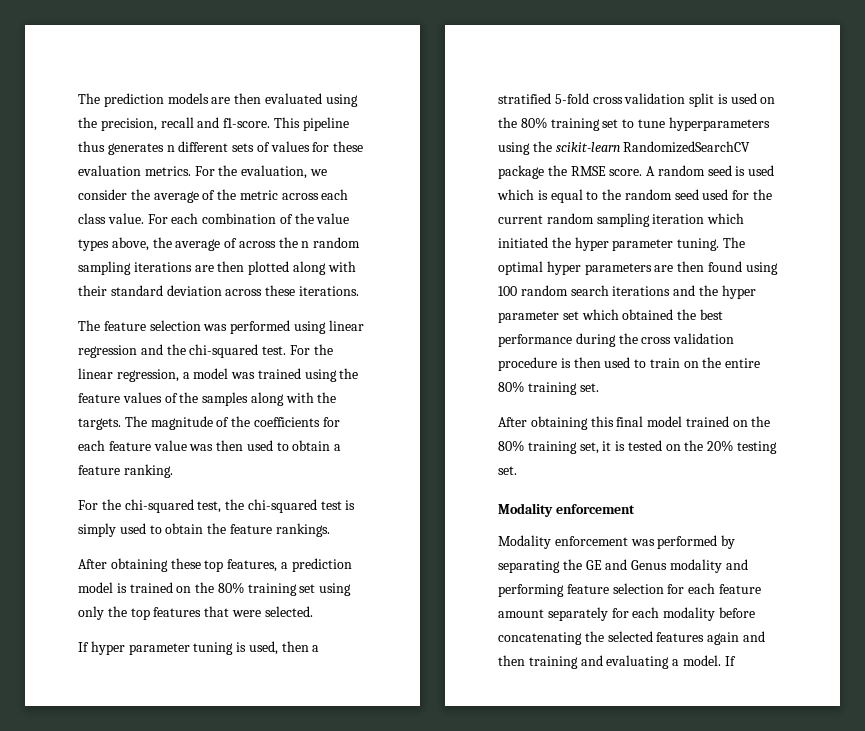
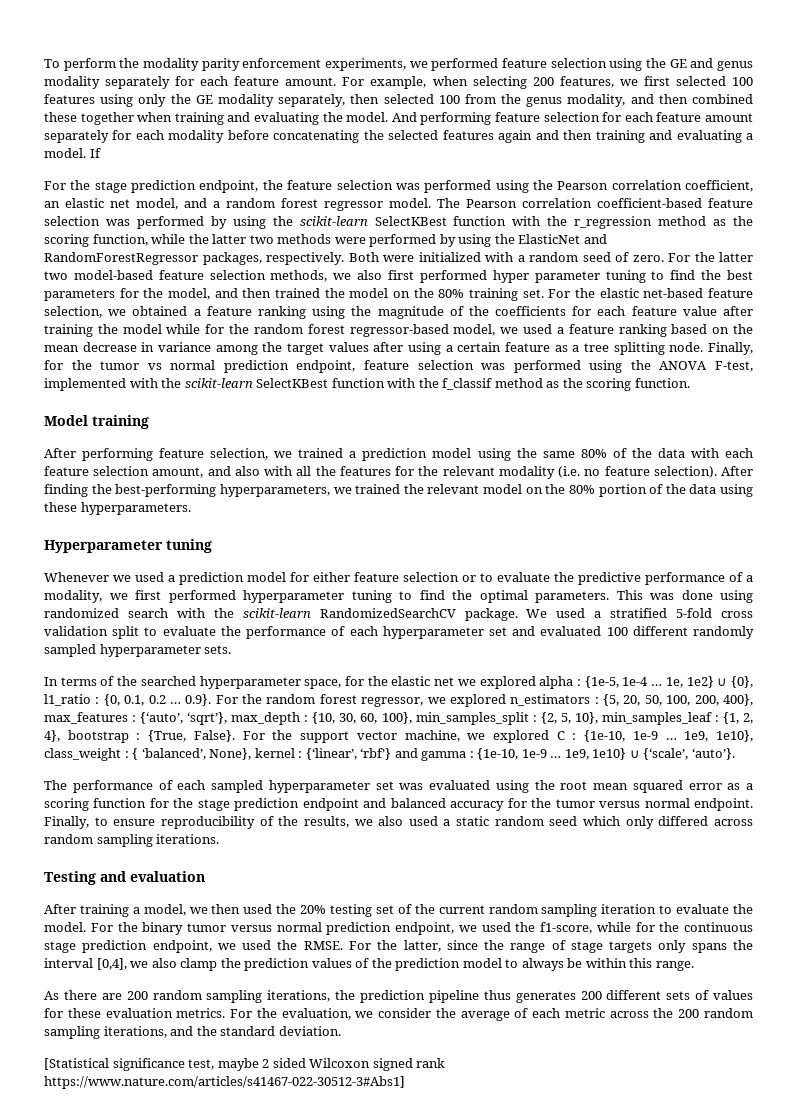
- The prediction models are then evaluated using the precision, recall and f1-score. This pipeline thus generates n different sets of values for these evaluation metrics. For the evaluation, we consider the average of the metric across each class value. For each combination of the value types above, the average of across the n random sampling iterations are then plotted along with their standard deviation across these iterations.
- The feature selection was performed using linear regression and the chi-squared test. For the linear regression, a model was trained using the feature values of the samples along with the targets. The magnitude of the coefficients for each feature value was then used to obtain a feature ranking.
- For the chi-squared test, the chi-squared test is simply used to obtain the feature rankings.
- After obtaining these top features, a prediction model is trained on the 80% training set using only the top features that were selected.
- If hyper parameter tuning is used, then a stratified 5-fold cross validation split is used on the 80% training set to tune hyperparameters using the scikit-learn RandomizedSearchCV package the RMSE score. A random seed is used which is equal to the random seed used for the current random sampling iteration which initiated the hyper parameter tuning. The optimal hyper parameters are then found using 100 random search iterations and the hyper parameter set which obtained the best performance during the cross validation procedure is then used to train on the entire 80% training set.
- After obtaining this final model trained on the 80% training set, it is tested on the 20% testing set.
- Modality enforcement
- Modality enforcement was performed by separating the GE and Genus modality and performing feature selection for each feature amount separately for each modality before concatenating the selected features again and then training and evaluating a model.
+ To perform the modality parity enforcement experiments, we performed feature selection using the GE and genus modality separately for each feature amount. For example, when selecting 200 features, we first selected 100 features using only the GE modality separately, then selected 100 from the genus modality, and then combined these together when training and evaluating the model. And performing feature selection for each feature amount separately for each modality before concatenating the selected features again and then training and evaluating a model.
+ For the stage prediction endpoint, the feature selection was performed using the Pearson correlation coefficient, an elastic net model, and a random forest regressor model. The Pearson correlation coefficient-based feature selection was performed by using the scikit-learn SelectKBest function with the r_regression method as the scoring function, while the latter two methods were performed by using the ElasticNet and RandomForestRegressor packages, respectively. Both were initialized with a random seed of zero. For the latter two model-based feature selection methods, we also first performed hyper parameter tuning to find the best parameters for the model, and then trained the model on the 80% training set. For the elastic net-based feature selection, we obtained a feature ranking using the magnitude of the coefficients for each feature value after training the model while for the random forest regressor-based model, we used a feature ranking based on the mean decrease in variance among the target values after using a certain feature as a tree splitting node. Finally, for the tumor vs normal prediction endpoint, feature selection was performed using the ANOVA F-test, implemented with the scikit-learn SelectKBest function with the f_classif method as the scoring function.
+ Model training
+ After performing feature selection, we trained a prediction model using the same 80% of the data with each feature selection amount, and also with all the features for the relevant modality (i.e. no feature selection). After finding the best-performing hyperparameters, we trained the relevant model on the 80% portion of the data using these hyperparameters.
+ Hyperparameter tuning
+ Whenever we used a prediction model for either feature selection or to evaluate the predictive performance of a modality, we first performed hyperparameter tuning to find the optimal parameters. This was done using randomized search with the scikit-learn RandomizedSearchCV package. We used a stratified 5-fold cross validation split to evaluate the performance of each hyperparameter set and evaluated 100 different randomly sampled hyperparameter sets.
+ In terms of the searched hyperparameter space, for the elastic net we explored alpha : {1e-5, 1e-4 … 1e, 1e2} ∪ {0}, l1_ratio : {0, 0.1, 0.2 … 0.9}. For the random forest regressor, we explored n_estimators : {5, 20, 50, 100, 200, 400}, max_features : {‘auto’, ‘sqrt’}, max_depth : {10, 30, 60, 100}, min_samples_split : {2, 5, 10}, min_samples_leaf : {1, 2, 4}, bootstrap : {True, False}. For the support vector machine, we explored C : {1e-10, 1e-9 … 1e9, 1e10}, class_weight : { ‘balanced’, None}, kernel : {‘linear’, ‘rbf’} and gamma : {1e-10, 1e-9 … 1e9, 1e10} ∪ {‘scale’, ‘auto’}.
+ The performance of each sampled hyperparameter set was evaluated using the root mean squared error as a scoring function for the stage prediction endpoint and balanced accuracy for the tumor versus normal endpoint. Finally, to ensure reproducibility of the results, we also used a static random seed which only differed across random sampling iterations.
+ Testing and evaluation
+ After training a model, we then used the 20% testing set of the current random sampling iteration to evaluate the model. For the binary tumor versus normal prediction endpoint, we used the f1-score, while for the continuous stage prediction endpoint, we used the RMSE. For the latter, since the range of stage targets only spans the interval [0,4], we also clamp the prediction values of the prediction model to always be within this range.
+ As there are 200 random sampling iterations, the prediction pipeline thus generates 200 different sets of values for these evaluation metrics. For the evaluation, we consider the average of each metric across the 200 random sampling iterations, and the standard deviation.
+ [Statistical significance test, maybe 2 sided Wilcoxon signed rank https://www.nature.com/articles/s41467-022-30512-3#Abs1]

